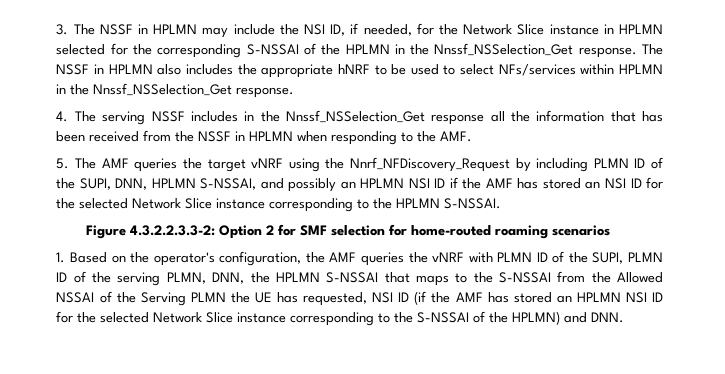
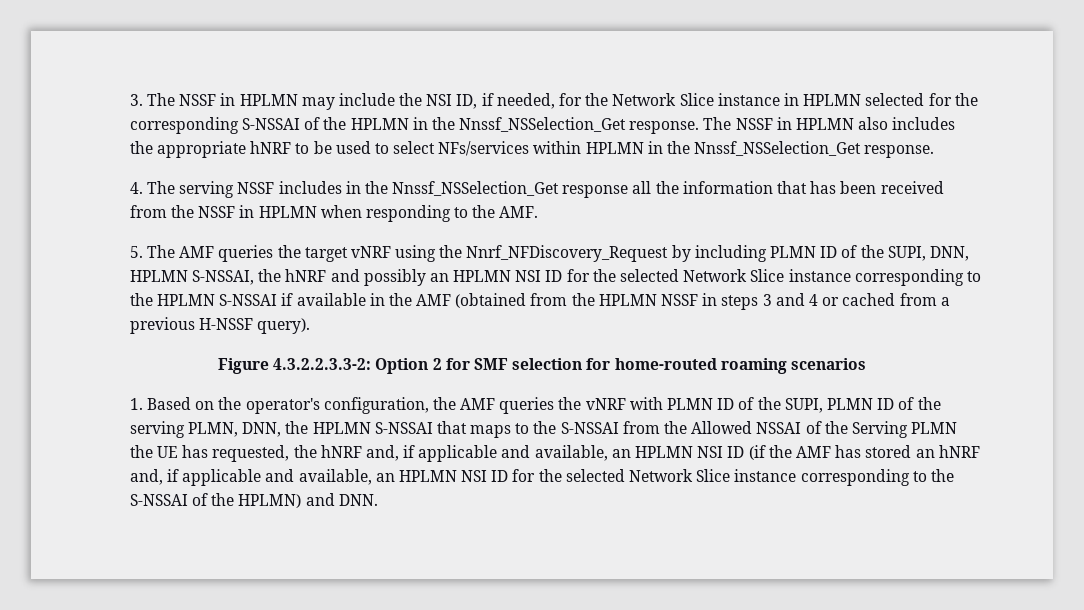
- 5. The AMF queries the target vNRF using the Nnrf_NFDiscovery_Request by including PLMN ID of the SUPI, DNN, HPLMN S-NSSAI, and possibly an HPLMN NSI ID if the AMF has stored an NSI ID for the selected Network Slice instance corresponding to the HPLMN S-NSSAI.
+ 5. The AMF queries the target vNRF using the Nnrf_NFDiscovery_Request by including PLMN ID of the SUPI, DNN, HPLMN S-NSSAI, the hNRF and possibly an HPLMN NSI ID for the selected Network Slice instance corresponding to the HPLMN S-NSSAI if available in the AMF (obtained from the HPLMN NSSF in steps 3 and 4 or cached from a previous H-NSSF query).
- 1. Based on the operator's configuration, the AMF queries the vNRF with PLMN ID of the SUPI, PLMN ID of the serving PLMN, DNN, the HPLMN S-NSSAI that maps to the S-NSSAI from the Allowed NSSAI of the Serving PLMN the UE has requested, NSI ID (if the AMF has stored an HPLMN NSI ID for the selected Network Slice instance corresponding to the S-NSSAI of the HPLMN) and DNN.
+ 1. Based on the operator's configuration, the AMF queries the vNRF with PLMN ID of the SUPI, PLMN ID of the serving PLMN, DNN, the HPLMN S-NSSAI that maps to the S-NSSAI from the Allowed NSSAI of the Serving PLMN the UE has requested, the hNRF and, if applicable and available, an HPLMN NSI ID (if the AMF has stored an hNRF and, if applicable and available, an HPLMN NSI ID for the selected Network Slice instance corresponding to the S-NSSAI of the HPLMN) and DNN.

